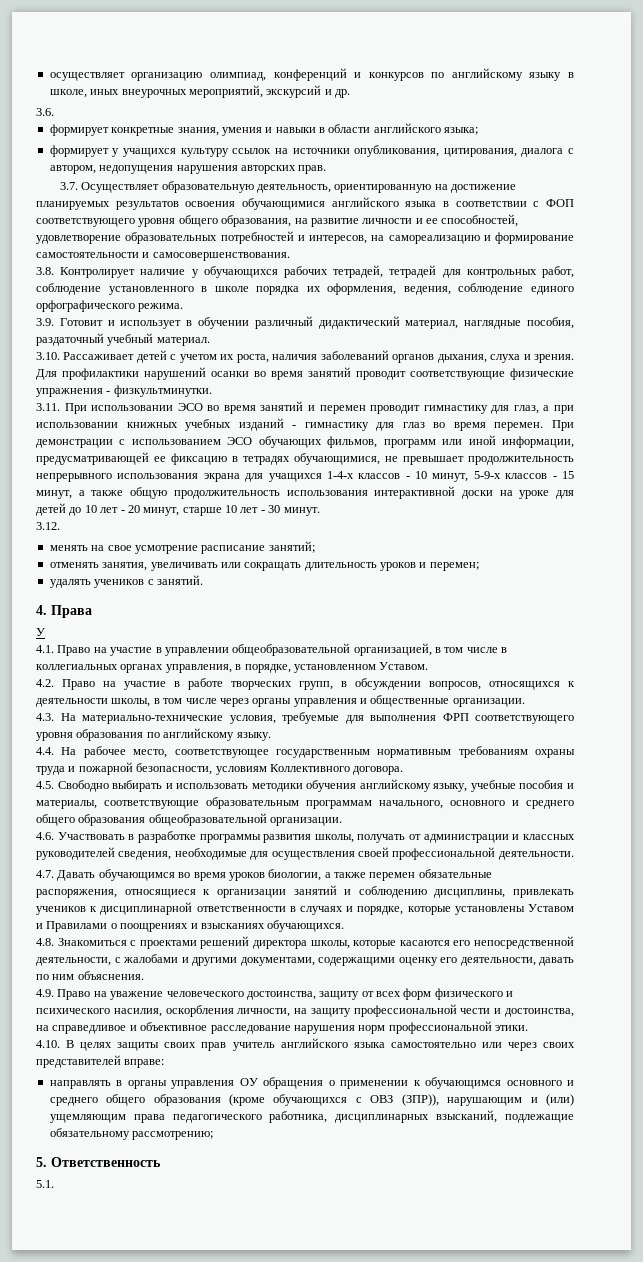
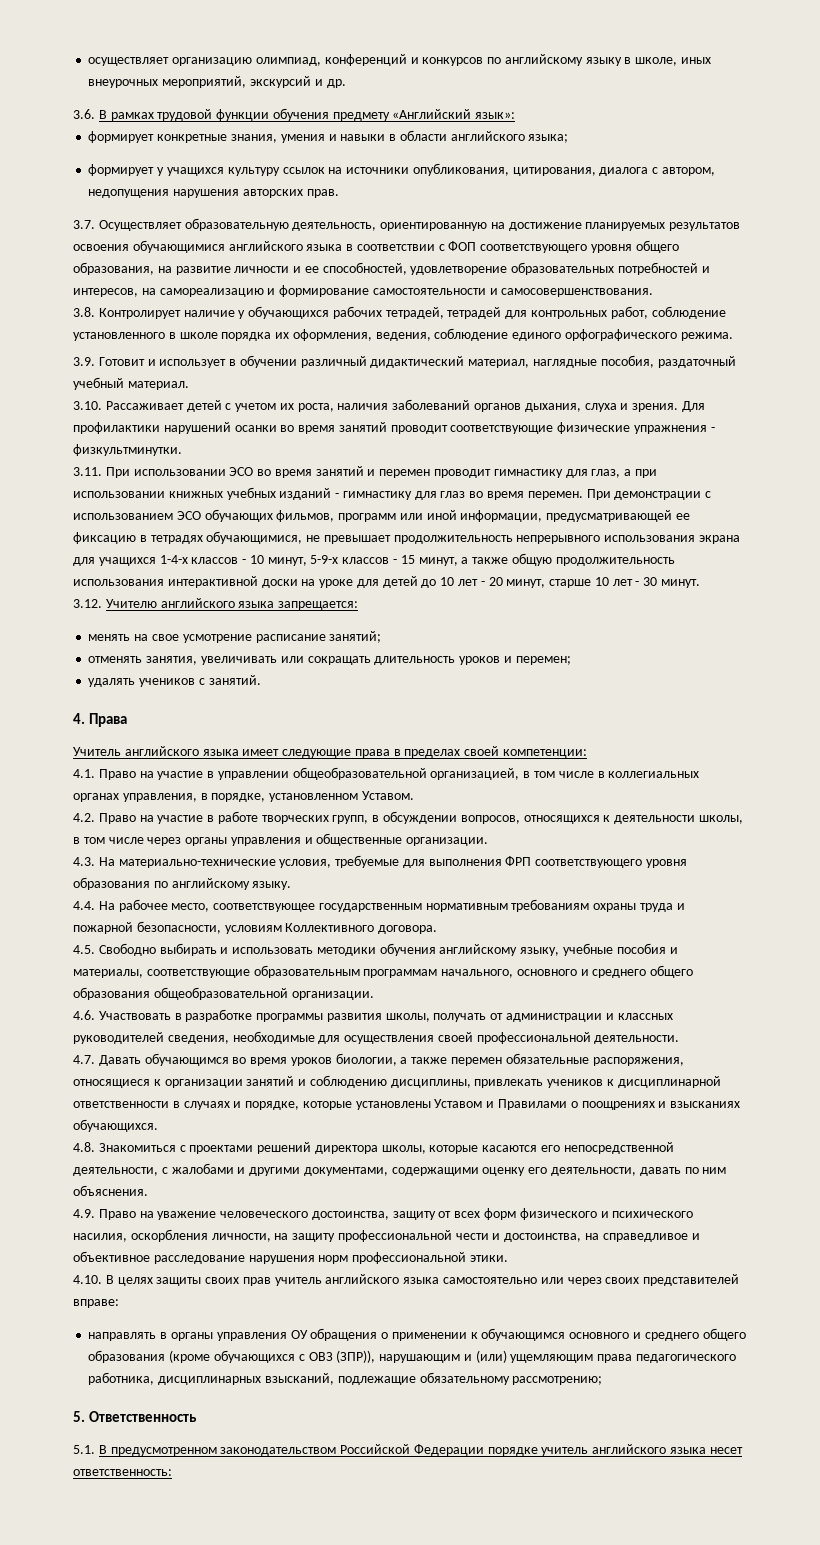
- 3.6.
+ 3.6. В рамках трудовой функции обучения предмету «Английский язык»:
- 3.12.
+ 3.12. Учителю английского языка запрещается:
- У
+ Учитель английского языка имеет следующие права в пределах своей компетенции:
- 5.1.
+ 5.1. В предусмотренном законодательством Российской Федерации порядке учитель английского языка несет ответственность:

